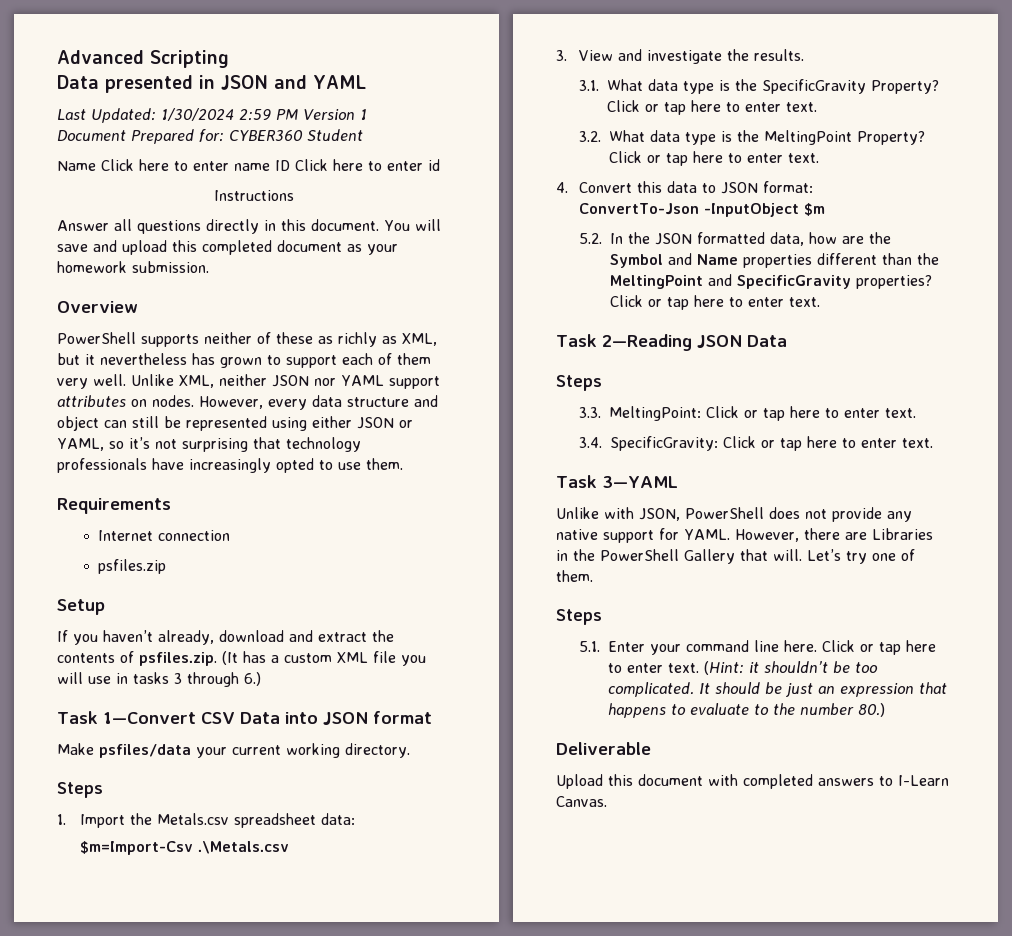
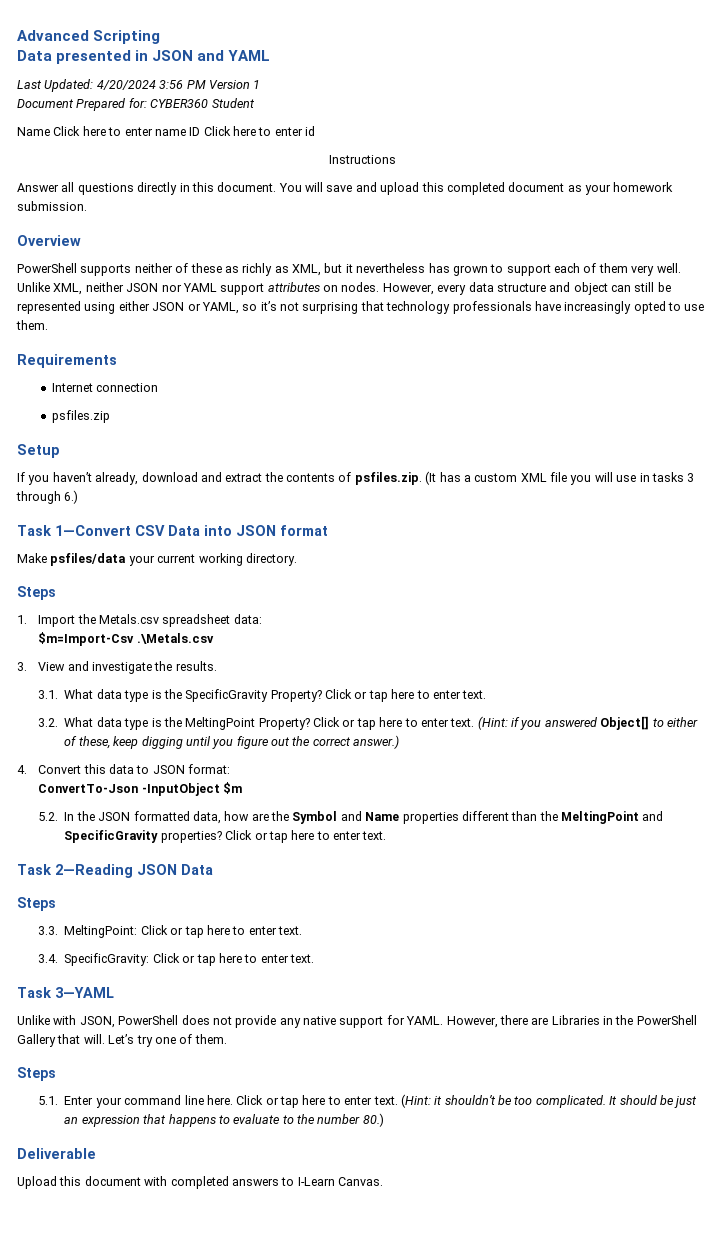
- Last Updated: 1/30/2024 2:59 PM Version 1
+ Last Updated: 4/20/2024 3:56 PM Version 1
+ (Hint: if you answered Object[] to either of these, keep digging until you figure out the correct answer.)

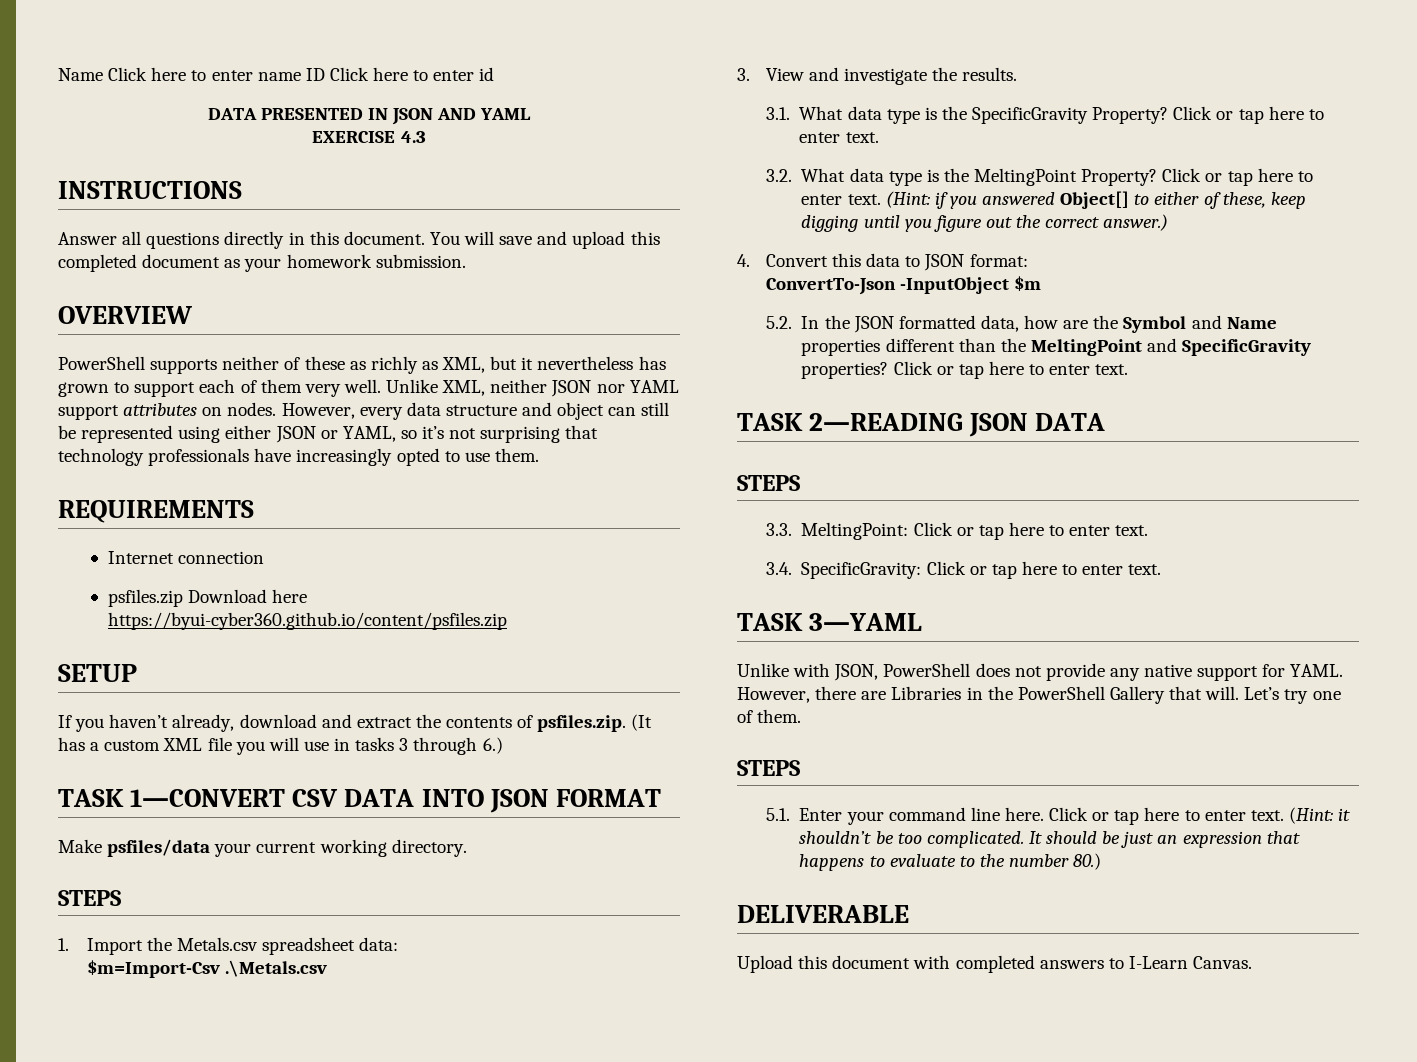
- Advanced Scripting
- Data presented in JSON and YAML
- Last Updated: 4/20/2024 3:56 PM Version 1
- Document Prepared for: CYBER360 Student
- Instructions
+ DATA PRESENTED IN JSON AND YAML
+ EXERCISE 4.3
+ INSTRUCTIONS
- Overview
+ OVERVIEW
- Requirements
+ REQUIREMENTS
- psfiles.zip
- Setup
+ psfiles.zip Download here https://byui-cyber360.github.io/content/psfiles.zip
+ SETUP
- Task 1—Convert CSV Data into JSON format
+ TASK 1—CONVERT CSV DATA INTO JSON FORMAT
  Make psfiles/data your current working directory.
- Steps
+ STEPS
- Task 2—Reading JSON Data
- Steps
+ TASK 2—READING JSON DATA
+ STEPS
- Task 3—YAML
+ TASK 3—YAML
  Let’s try one of them.
- Steps
+ STEPS
- Deliverable
+ DELIVERABLE

